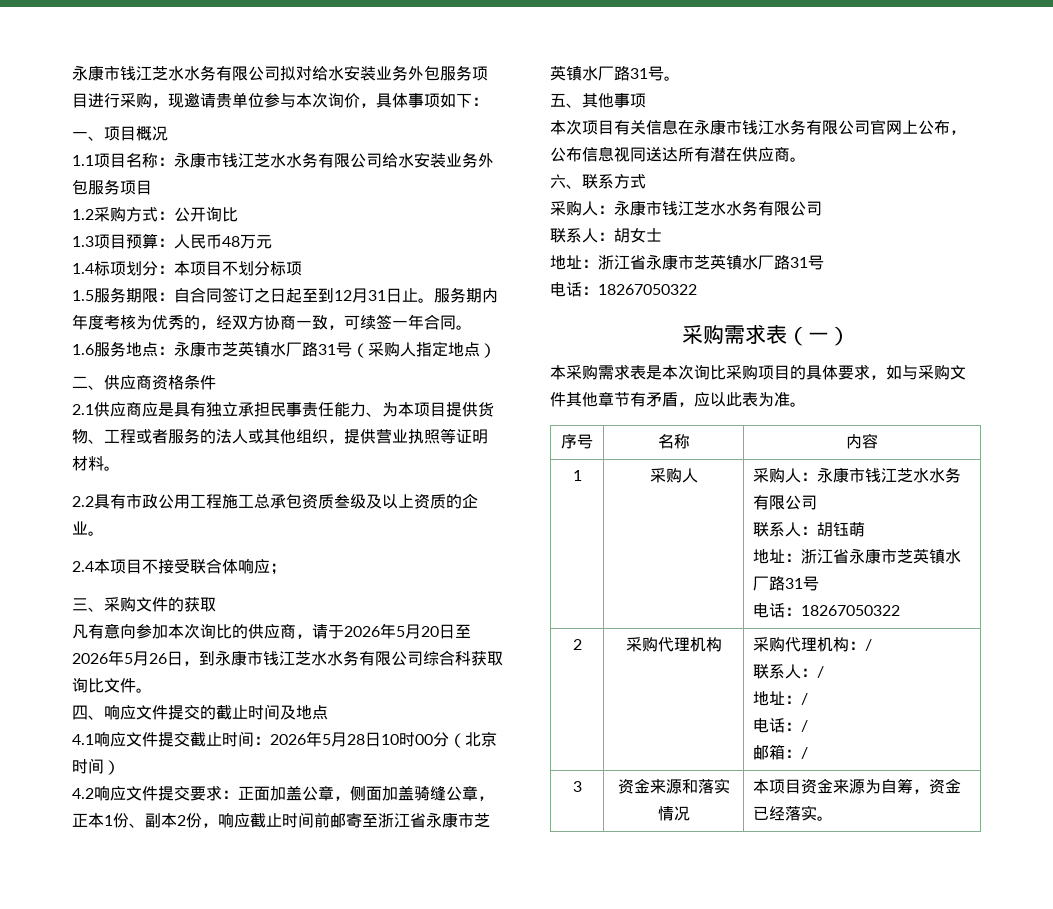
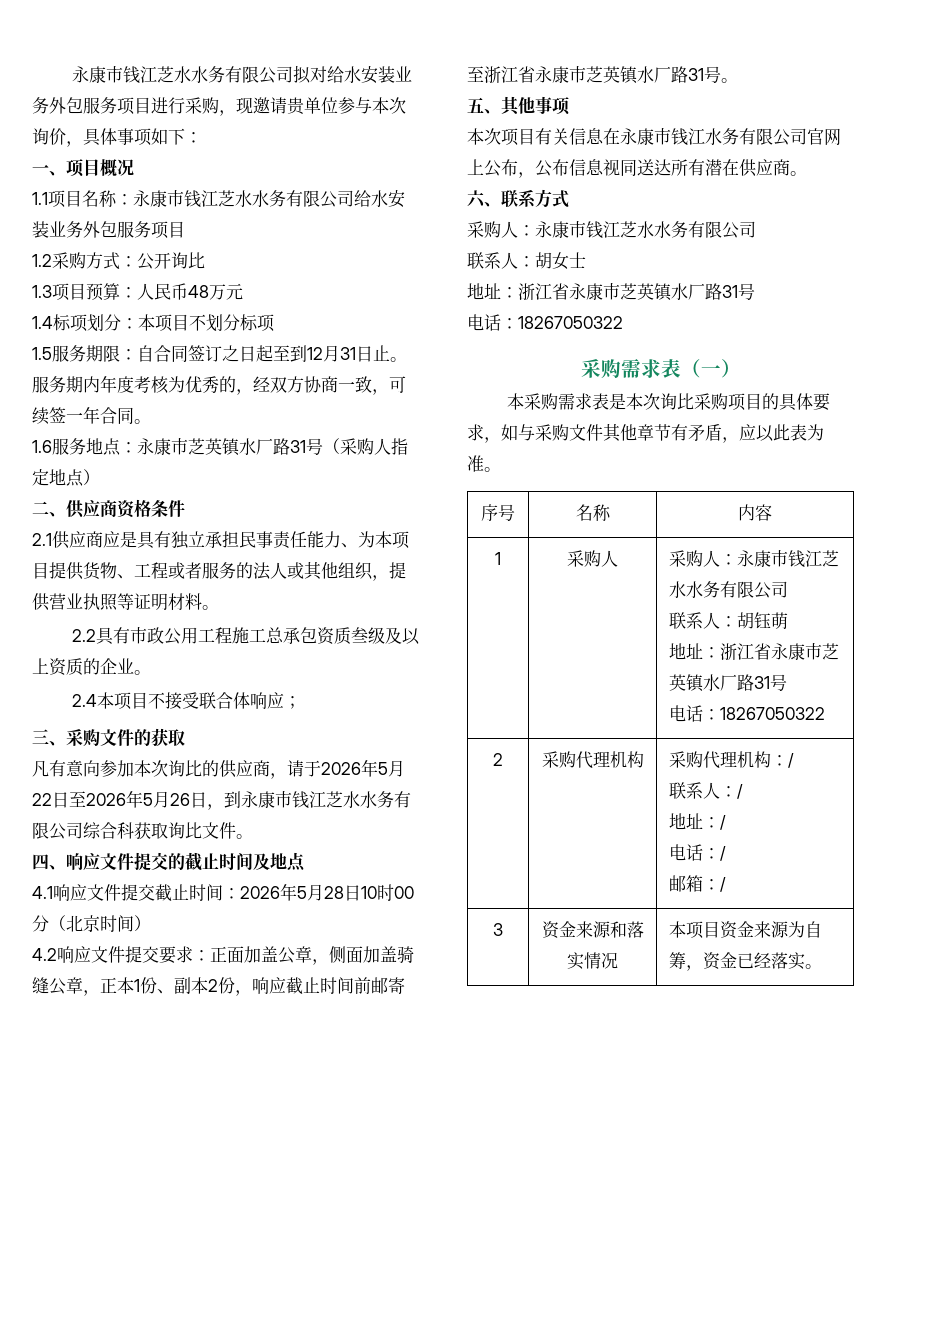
- 凡有意向参加本次询比的供应商，请于2026年5月20日至2026年5月26日，到永康市钱江芝水水务有限公司综合科获取询比文件。
+ 凡有意向参加本次询比的供应商，请于2026年5月22日至2026年5月26日，到永康市钱江芝水水务有限公司综合科获取询比文件。

